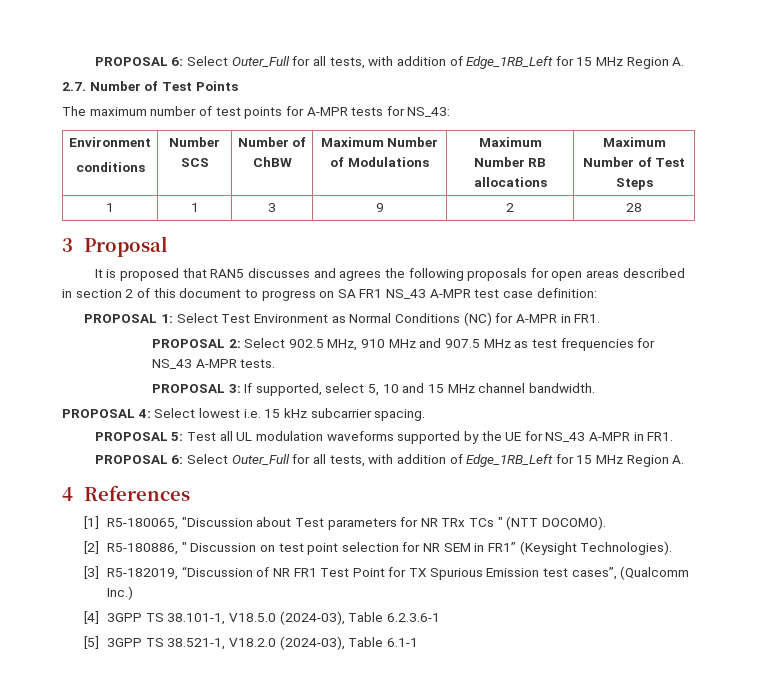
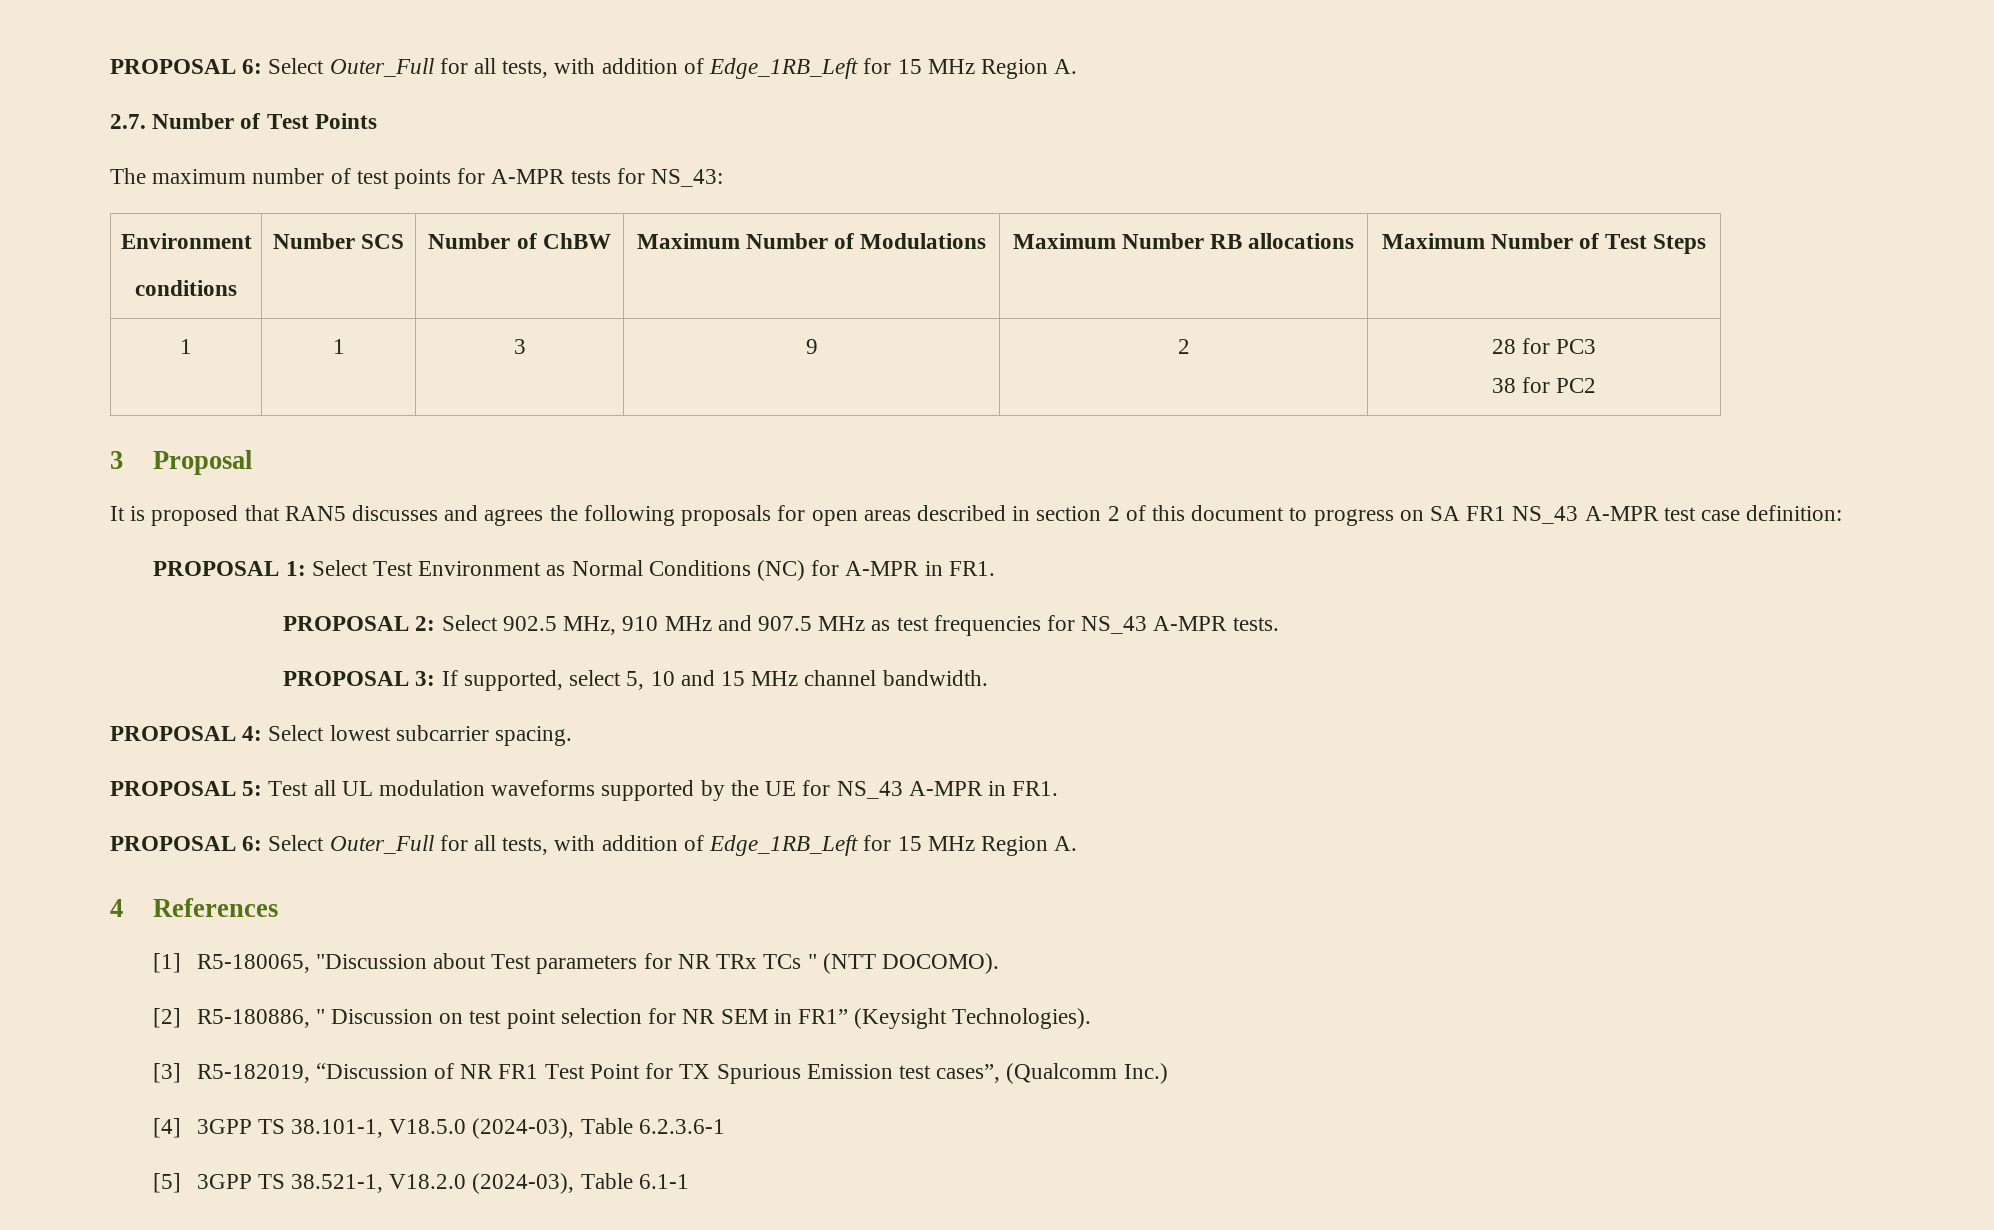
- 1 | 1 | 3 | 9 | 2 | 28
+ 1 | 1 | 3 | 9 | 2 | 28 for PC3
+ 38 for PC2
- PROPOSAL 4: Select lowest i.e. 15 kHz subcarrier spacing.
+ PROPOSAL 4: Select lowest subcarrier spacing.

